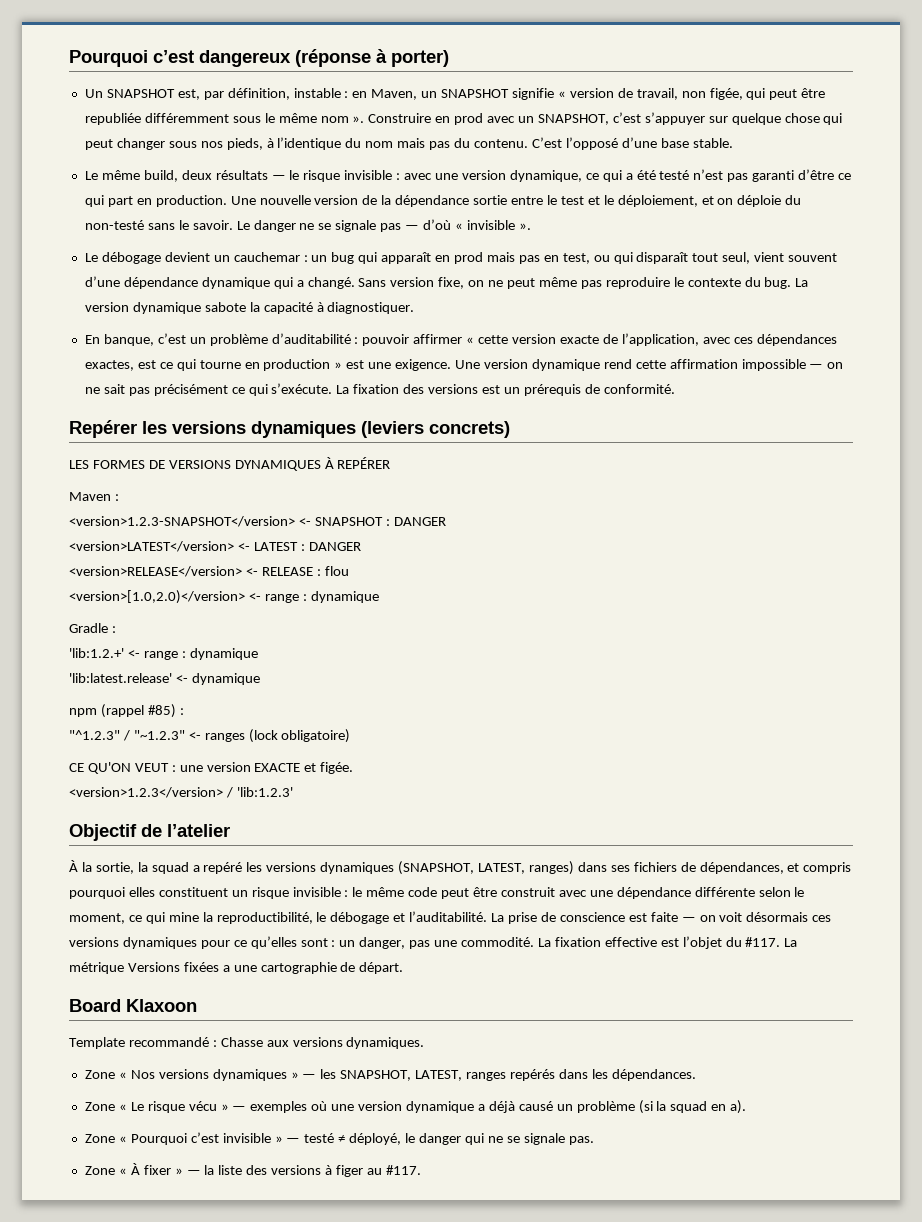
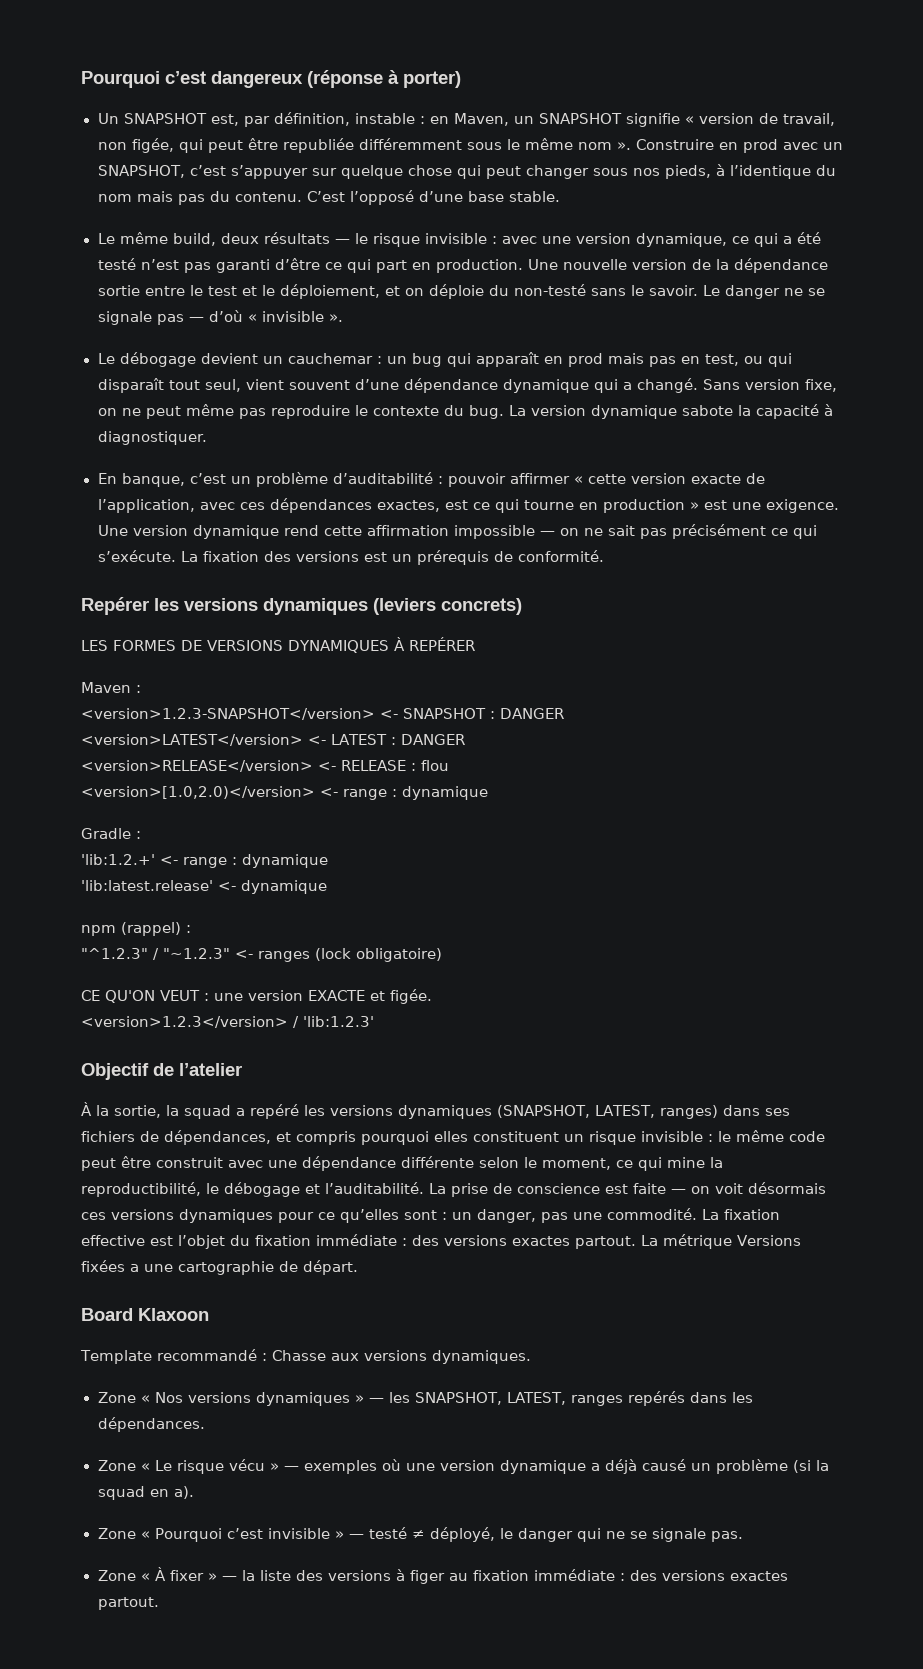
- npm (rappel #85) :
+ npm (rappel) :
- La fixation effective est l’objet du #117.
+ La fixation effective est l’objet du fixation immédiate : des versions exactes partout.
- Zone « À fixer » — la liste des versions à figer au #117.
+ Zone « À fixer » — la liste des versions à figer au fixation immédiate : des versions exactes partout.

